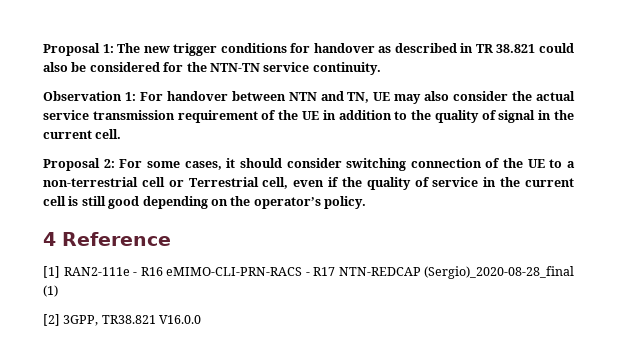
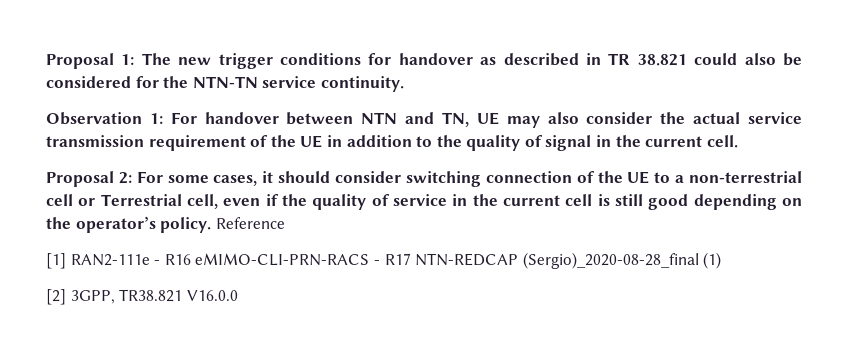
- Proposal 2: For some cases, it should consider switching connection of the UE to a non-terrestrial cell or Terrestrial cell, even if the quality of service in the current cell is still good depending on the operator’s policy.
- 4 Reference
+ Proposal 2: For some cases, it should consider switching connection of the UE to a non-terrestrial cell or Terrestrial cell, even if the quality of service in the current cell is still good depending on the operator’s policy. Reference

